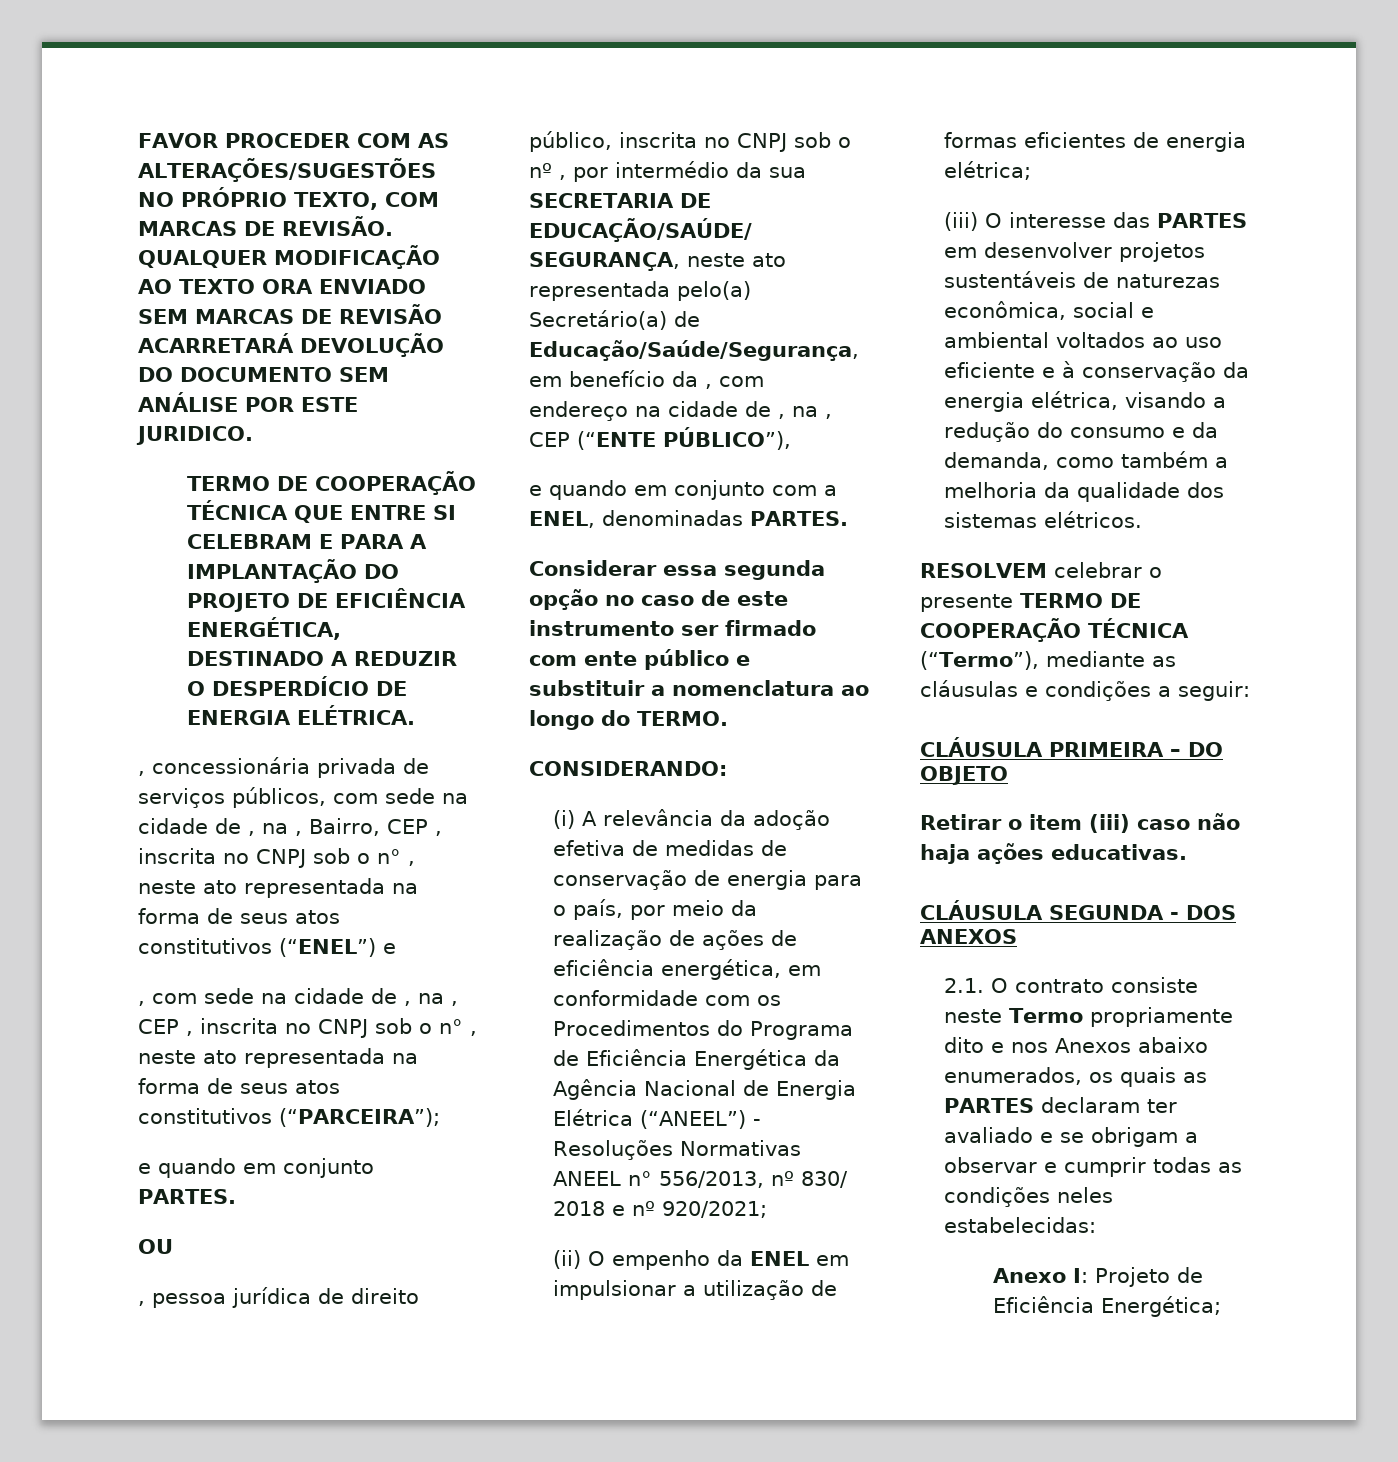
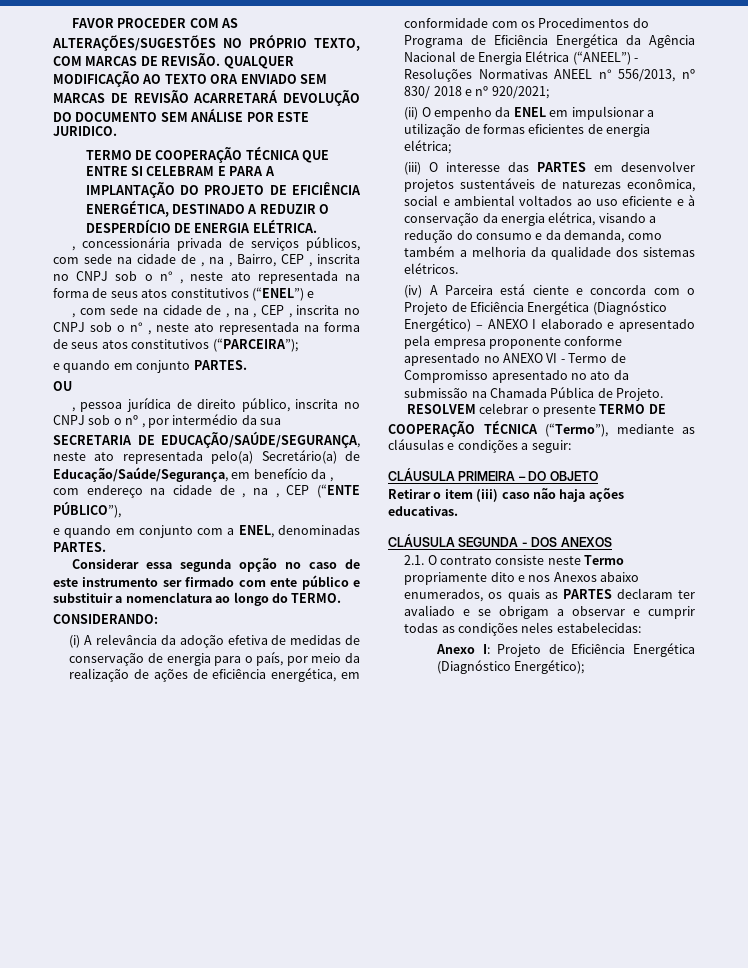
+ (iv) A Parceira está ciente e concorda com o Projeto de Eficiência Energética (Diagnóstico Energético) – ANEXO I elaborado e apresentado pela empresa proponente conforme apresentado no ANEXO VI - Termo de Compromisso apresentado no ato da submissão na Chamada Pública de Projeto.
- Anexo I: Projeto de Eficiência Energética;
+ Anexo I: Projeto de Eficiência Energética (Diagnóstico Energético);

